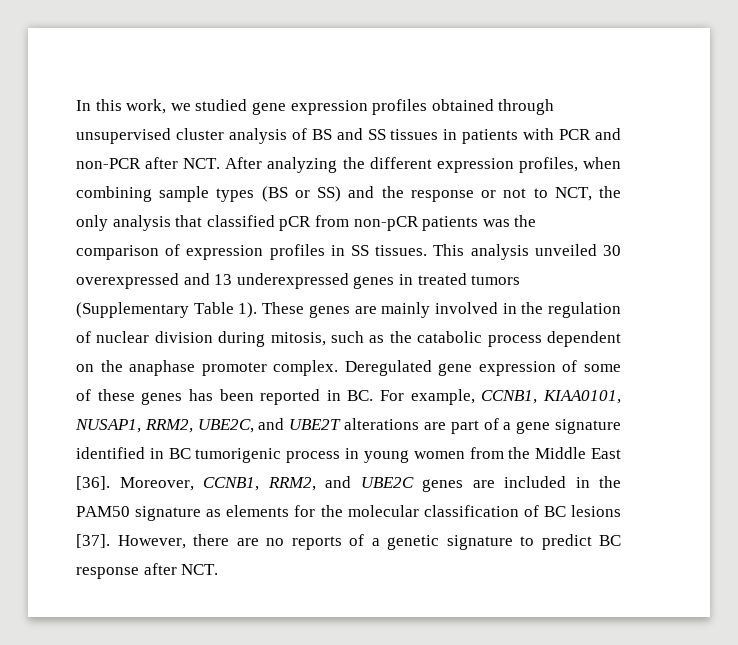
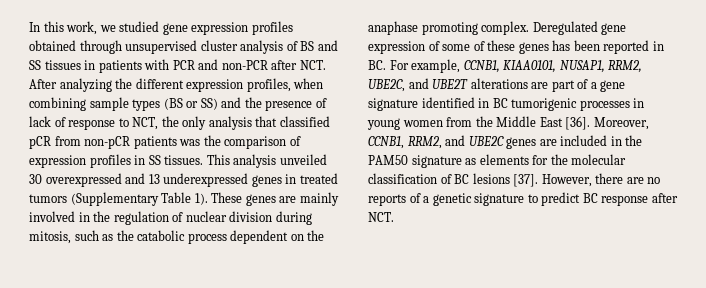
- In this work, we studied gene expression profiles obtained through unsupervised cluster analysis of BS and SS tissues in patients with PCR and non-PCR after NCT. After analyzing the different expression profiles, when combining sample types (BS or SS) and the response or not to NCT, the only analysis that classified pCR from non-pCR patients was the comparison of expression profiles in SS tissues.
+ In this work, we studied gene expression profiles obtained through unsupervised cluster analysis of BS and SS tissues in patients with PCR and non-PCR after NCT. After analyzing the different expression profiles, when combining sample types (BS or SS) and the presence of lack of response to NCT, the only analysis that classified pCR from non-pCR patients was the comparison of expression profiles in SS tissues.
- These genes are mainly involved in the regulation of nuclear division during mitosis, such as the catabolic process dependent on the anaphase promoter complex.
+ These genes are mainly involved in the regulation of nuclear division during mitosis, such as the catabolic process dependent on the anaphase promoting complex.
- Deregulated gene expression of some of these genes has been reported in BC. For example, CCNB1, KIAA0101, NUSAP1, RRM2, UBE2C, and UBE2T alterations are part of a gene signature identified in BC tumorigenic process in young women from the Middle East [36].
+ Deregulated gene expression of some of these genes has been reported in BC. For example, CCNB1, KIAA0101, NUSAP1, RRM2, UBE2C, and UBE2T alterations are part of a gene signature identified in BC tumorigenic processes in young women from the Middle East [36].

